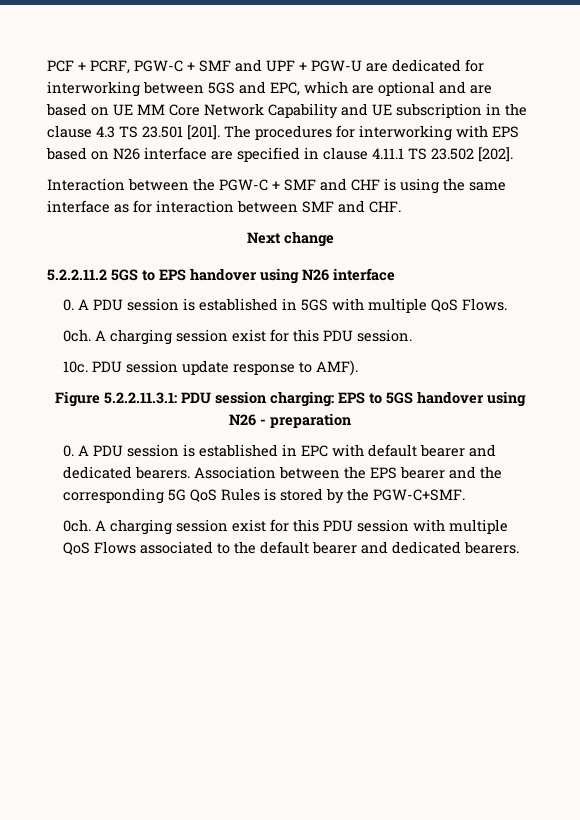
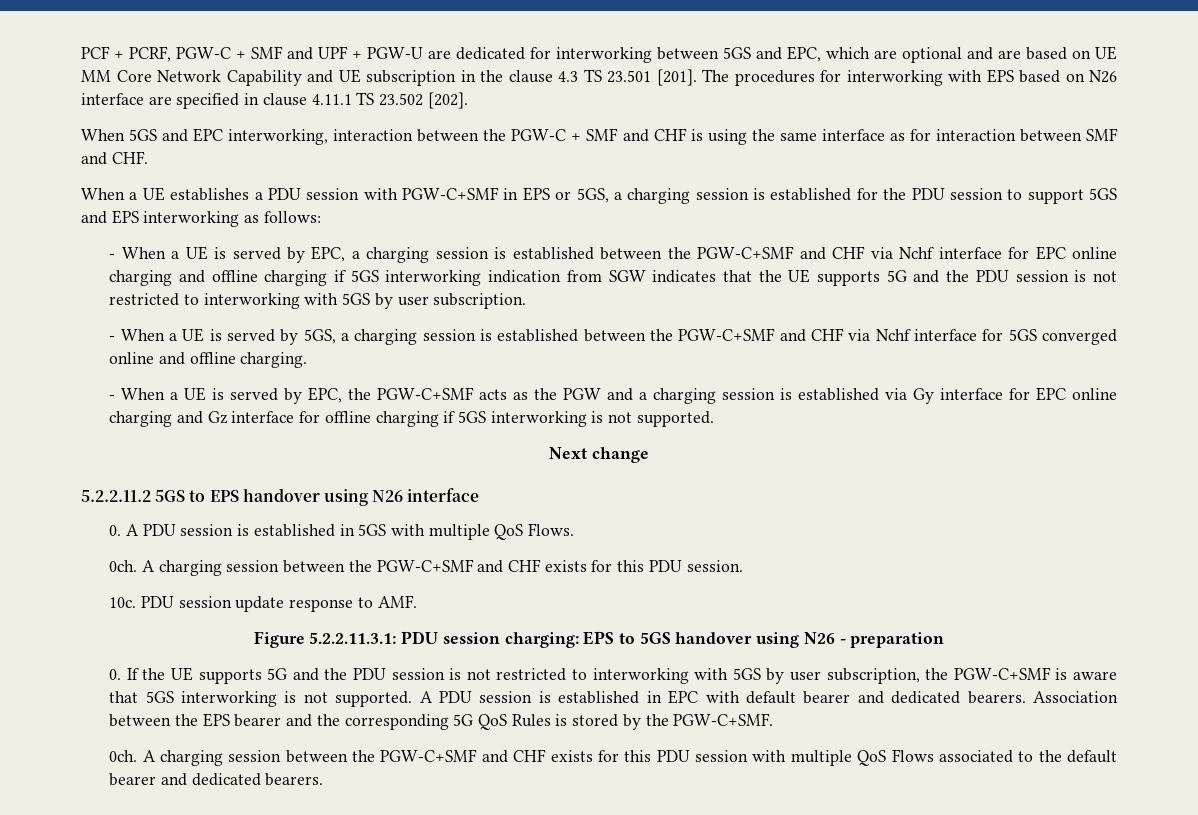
- Interaction between the PGW-C + SMF and CHF is using the same interface as for interaction between SMF and CHF.
+ When 5GS and EPC interworking, interaction between the PGW-C + SMF and CHF is using the same interface as for interaction between SMF and CHF.
+ When a UE establishes a PDU session with PGW-C+SMF in EPS or 5GS, a charging session is established for the PDU session to support 5GS and EPS interworking as follows:
+ - When a UE is served by EPC, a charging session is established between the PGW-C+SMF and CHF via Nchf interface for EPC online charging and offline charging if 5GS interworking indication from SGW indicates that the UE supports 5G and the PDU session is not restricted to interworking with 5GS by user subscription.
+ - When a UE is served by 5GS, a charging session is established between the PGW-C+SMF and CHF via Nchf interface for 5GS converged online and offline charging.
+ - When a UE is served by EPC, the PGW-C+SMF acts as the PGW and a charging session is established via Gy interface for EPC online charging and Gz interface for offline charging if 5GS interworking is not supported.
- A charging session exist for this PDU session.
+ A charging session between the PGW-C+SMF and CHF exists for this PDU session.
- PDU session update response to AMF).
+ PDU session update response to AMF.
- 0. A PDU session is established in EPC with default bearer and dedicated bearers.
+ 0. If the UE supports 5G and the PDU session is not restricted to interworking with 5GS by user subscription, the PGW-C+SMF is aware that 5GS interworking is not supported. A PDU session is established in EPC with default bearer and dedicated bearers.
- A charging session exist for this PDU session with multiple QoS Flows associated to the default bearer and dedicated bearers.
+ A charging session between the PGW-C+SMF and CHF exists for this PDU session with multiple QoS Flows associated to the default bearer and dedicated bearers.

